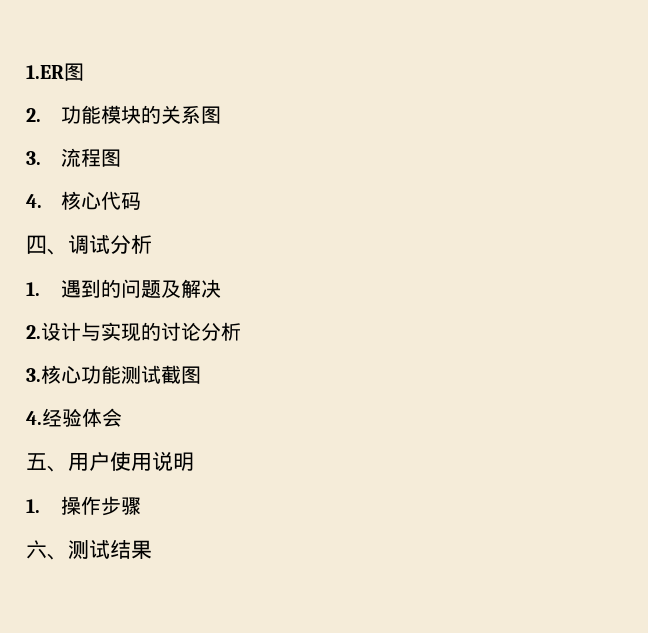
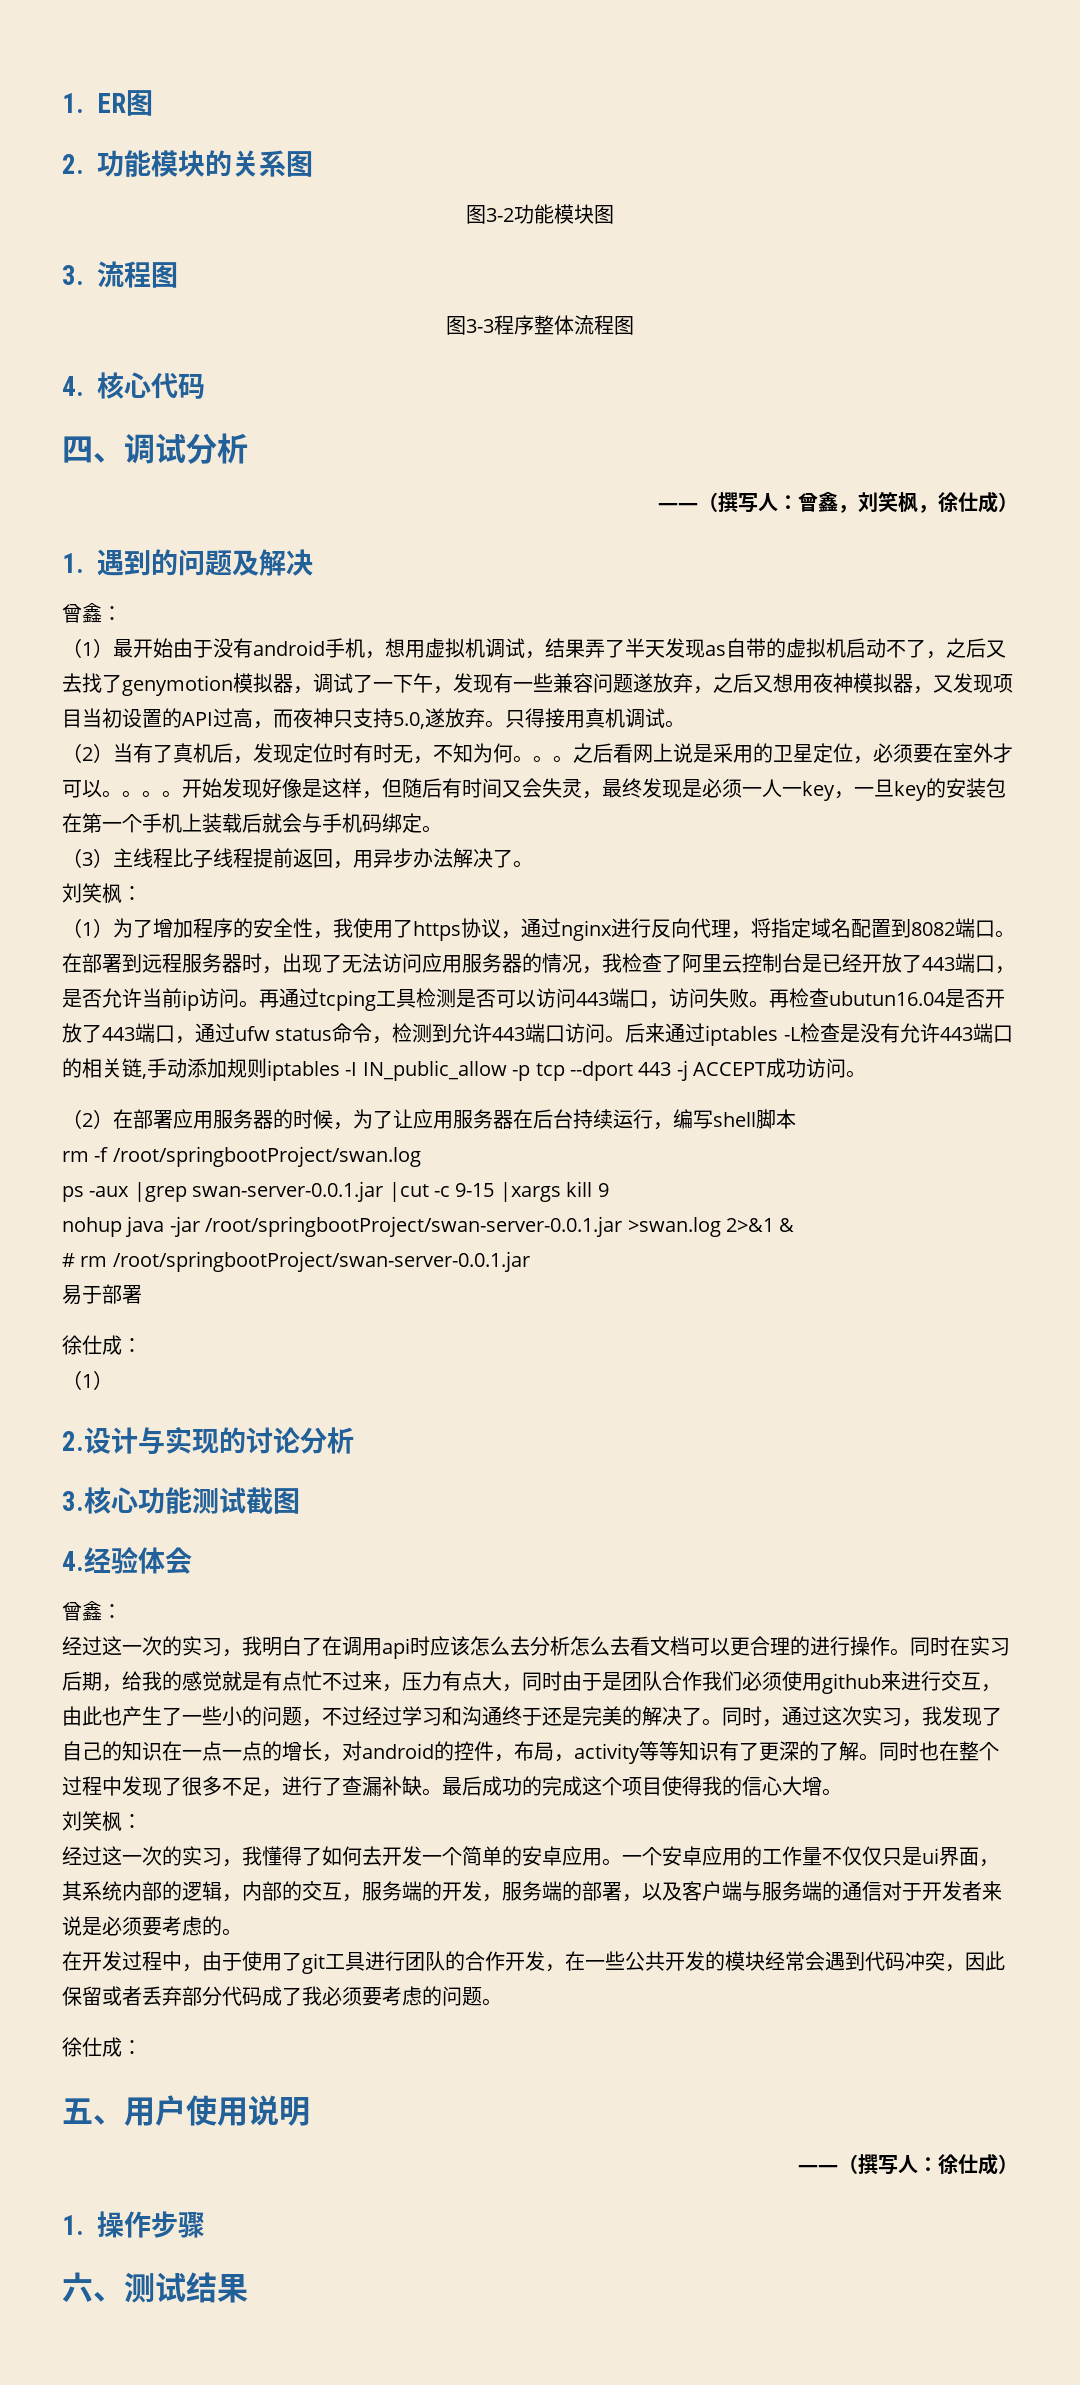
- 1.ER图
+ 1. ER图
+ 图3-2功能模块图
+ 图3-3程序整体流程图
+ ——（撰写人：曾鑫，刘笑枫，徐仕成）
  1.遇到的问题及解决
+ 曾鑫：
+ （1）最开始由于没有android手机，想用虚拟机调试，结果弄了半天发现as自带的虚拟机启动不了，之后又去找了genymotion模拟器，调试了一下午，发现有一些兼容问题遂放弃，之后又想用夜神模拟器，又发现项目当初设置的API过高，而夜神只支持5.0,遂放弃。只得接用真机调试。
+ （2）当有了真机后，发现定位时有时无，不知为何。。。之后看网上说是采用的卫星定位，必须要在室外才可以。。。。开始发现好像是这样，但随后有时间又会失灵，最终发现是必须一人一key，一旦key的安装包在第一个手机上装载后就会与手机码绑定。
+ （3）主线程比子线程提前返回，用异步办法解决了。
+ 刘笑枫：
+ （1）为了增加程序的安全性，我使用了https协议，通过nginx进行反向代理，将指定域名配置到8082端口。在部署到远程服务器时，出现了无法访问应用服务器的情况，我检查了阿里云控制台是已经开放了443端口，是否允许当前ip访问。再通过tcping工具检测是否可以访问443端口，访问失败。再检查ubutun16.04是否开放了443端口，通过ufw status命令，检测到允许443端口访问。后来通过iptables -L检查是没有允许443端口的相关链,手动添加规则iptables -I IN_public_allow -p tcp --dport 443 -j ACCEPT成功访问。
+ （2）在部署应用服务器的时候，为了让应用服务器在后台持续运行，编写shell脚本
+ rm -f /root/springbootProject/swan.log
+ ps -aux |grep swan-server-0.0.1.jar |cut -c 9-15 |xargs kill 9
+ nohup java -jar /root/springbootProject/swan-server-0.0.1.jar >swan.log 2>&1 &
+ # rm /root/springbootProject/swan-server-0.0.1.jar
+ 易于部署
+ 徐仕成：
+ （1）
  4.经验体会
+ 曾鑫：
+ 经过这一次的实习，我明白了在调用api时应该怎么去分析怎么去看文档可以更合理的进行操作。同时在实习后期，给我的感觉就是有点忙不过来，压力有点大，同时由于是团队合作我们必须使用github来进行交互，由此也产生了一些小的问题，不过经过学习和沟通终于还是完美的解决了。同时，通过这次实习，我发现了自己的知识在一点一点的增长，对android的控件，布局，activity等等知识有了更深的了解。同时也在整个过程中发现了很多不足，进行了查漏补缺。最后成功的完成这个项目使得我的信心大增。
+ 刘笑枫：
+ 经过这一次的实习，我懂得了如何去开发一个简单的安卓应用。一个安卓应用的工作量不仅仅只是ui界面，其系统内部的逻辑，内部的交互，服务端的开发，服务端的部署，以及客户端与服务端的通信对于开发者来说是必须要考虑的。
+ 在开发过程中，由于使用了git工具进行团队的合作开发，在一些公共开发的模块经常会遇到代码冲突，因此保留或者丢弃部分代码成了我必须要考虑的问题。
+ 徐仕成：
+ ——（撰写人：徐仕成）

